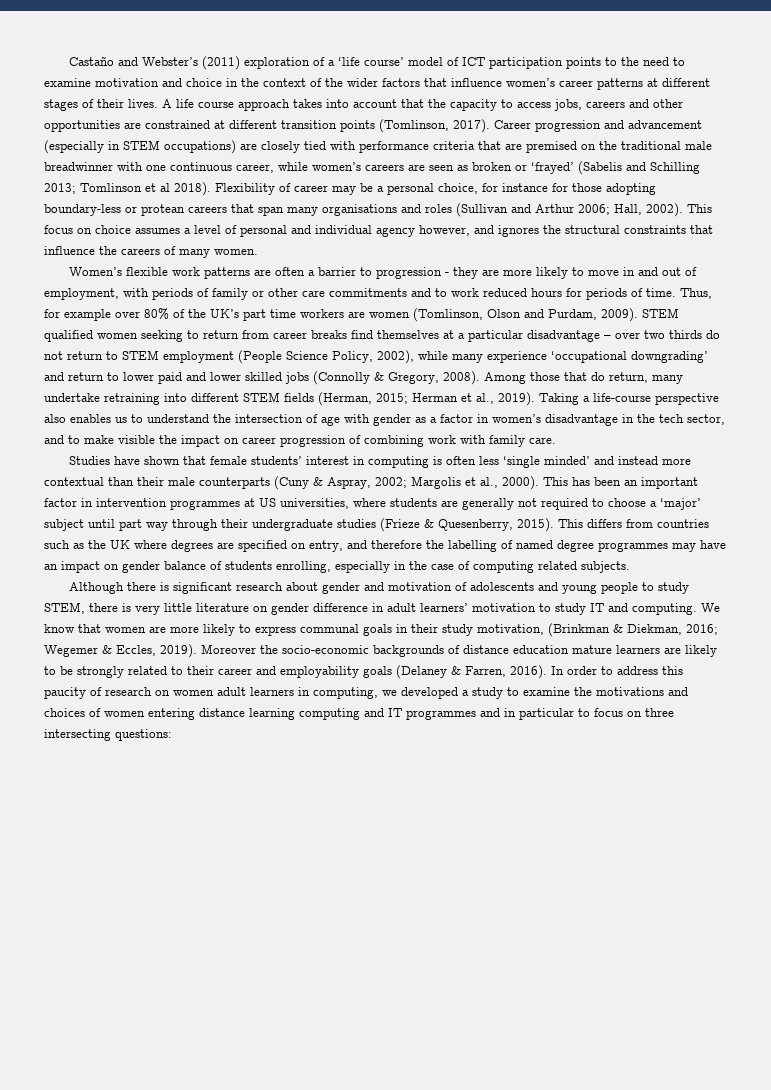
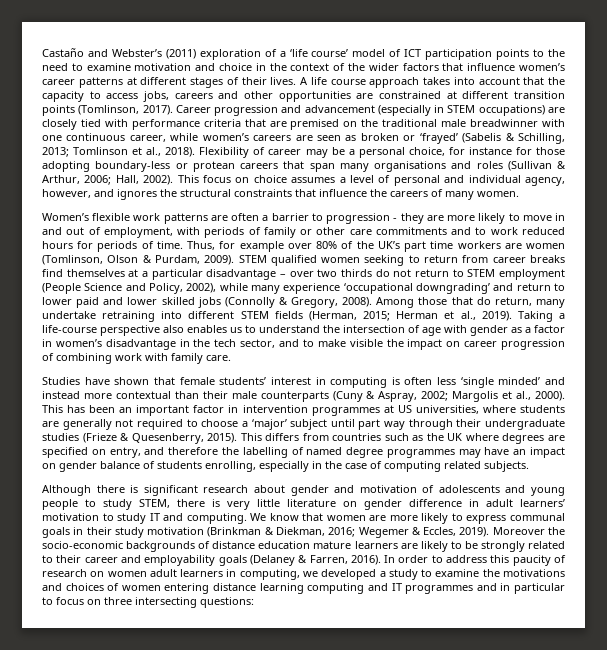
- Career progression and advancement (especially in STEM occupations) are closely tied with performance criteria that are premised on the traditional male breadwinner with one continuous career, while women’s careers are seen as broken or ‘frayed’ (Sabelis and Schilling 2013; Tomlinson et al 2018).
+ Career progression and advancement (especially in STEM occupations) are closely tied with performance criteria that are premised on the traditional male breadwinner with one continuous career, while women’s careers are seen as broken or ‘frayed’ (Sabelis & Schilling, 2013; Tomlinson et al., 2018).
- Flexibility of career may be a personal choice, for instance for those adopting boundary-less or protean careers that span many organisations and roles (Sullivan and Arthur 2006; Hall, 2002).
+ Flexibility of career may be a personal choice, for instance for those adopting boundary-less or protean careers that span many organisations and roles (Sullivan & Arthur, 2006; Hall, 2002).
- This focus on choice assumes a level of personal and individual agency however, and ignores the structural constraints that influence the careers of many women.
+ This focus on choice assumes a level of personal and individual agency, however, and ignores the structural constraints that influence the careers of many women.
- Thus, for example over 80% of the UK’s part time workers are women (Tomlinson, Olson and Purdam, 2009).
+ Thus, for example over 80% of the UK’s part time workers are women (Tomlinson, Olson & Purdam, 2009).
- STEM qualified women seeking to return from career breaks find themselves at a particular disadvantage – over two thirds do not return to STEM employment (People Science Policy, 2002), while many experience ‘occupational downgrading’ and return to lower paid and lower skilled jobs (Connolly & Gregory, 2008).
+ STEM qualified women seeking to return from career breaks find themselves at a particular disadvantage – over two thirds do not return to STEM employment (People Science and Policy, 2002), while many experience ‘occupational downgrading’ and return to lower paid and lower skilled jobs (Connolly & Gregory, 2008).
- We know that women are more likely to express communal goals in their study motivation, (Brinkman & Diekman, 2016; Wegemer & Eccles, 2019).
+ We know that women are more likely to express communal goals in their study motivation (Brinkman & Diekman, 2016; Wegemer & Eccles, 2019).

